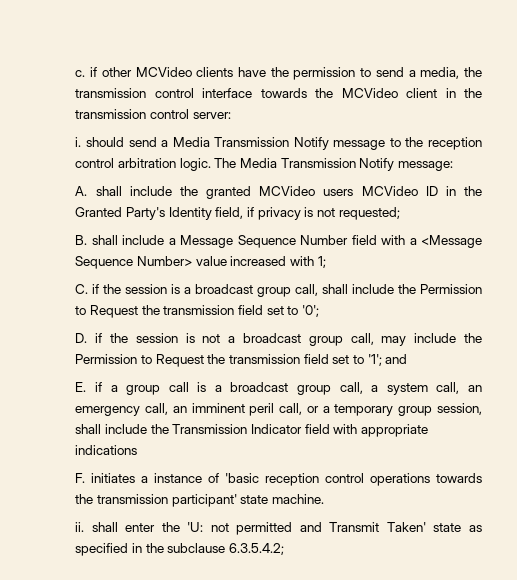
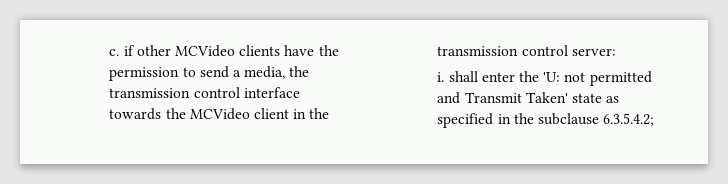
- i. should send a Media Transmission Notify message to the reception control arbitration logic. The Media Transmission Notify message:
- A. shall include the granted MCVideo users MCVideo ID in the Granted Party's Identity field, if privacy is not requested;
- B. shall include a Message Sequence Number field with a <Message Sequence Number> value increased with 1;
- C. if the session is a broadcast group call, shall include the Permission to Request the transmission field set to '0';
- D. if the session is not a broadcast group call, may include the Permission to Request the transmission field set to '1'; and
- E. if a group call is a broadcast group call, a system call, an emergency call, an imminent peril call, or a temporary group session, shall include the Transmission Indicator field with appropriate indications
- F. initiates a instance of 'basic reception control operations towards the transmission participant' state machine.
- ii. shall enter the 'U: not permitted and Transmit Taken' state as specified in the subclause 6.3.5.4.2;
+ i. shall enter the 'U: not permitted and Transmit Taken' state as specified in the subclause 6.3.5.4.2;

